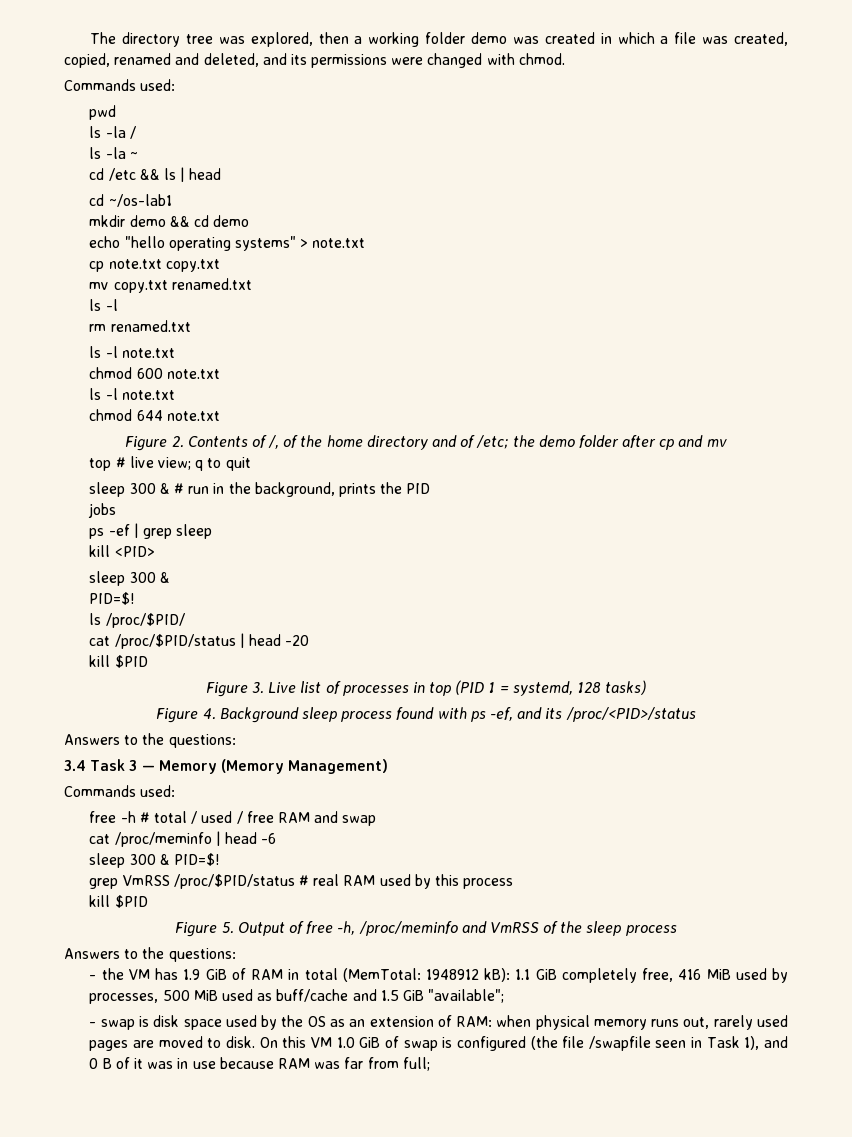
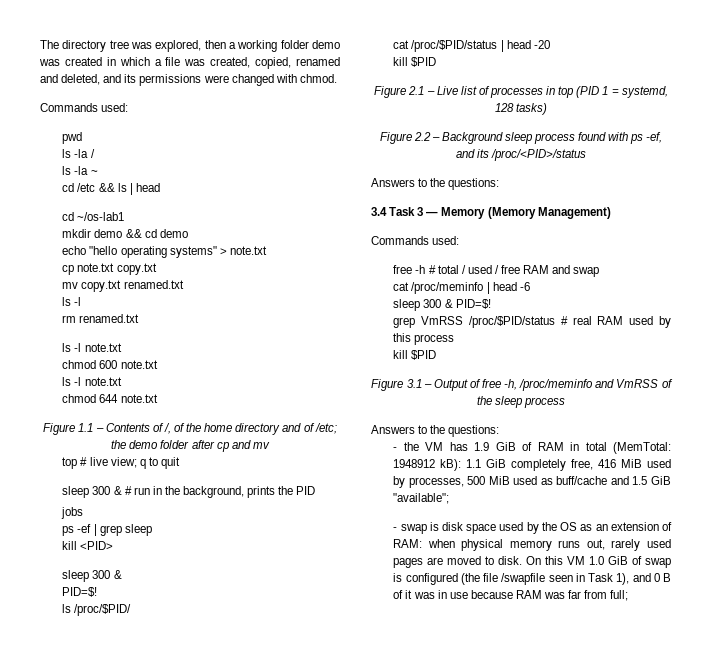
- Figure 2. Contents of /, of the home directory and of /etc; the demo folder after cp and mv
+ Figure 1.1 – Contents of /, of the home directory and of /etc; the demo folder after cp and mv
- Figure 3. Live list of processes in top (PID 1 = systemd, 128 tasks)
+ Figure 2.1 – Live list of processes in top (PID 1 = systemd, 128 tasks)
- Figure 4. Background sleep process found with ps -ef, and its /proc/<PID>/status
+ Figure 2.2 – Background sleep process found with ps -ef, and its /proc/<PID>/status
- Figure 5. Output of free -h, /proc/meminfo and VmRSS of the sleep process
+ Figure 3.1 – Output of free -h, /proc/meminfo and VmRSS of the sleep process

